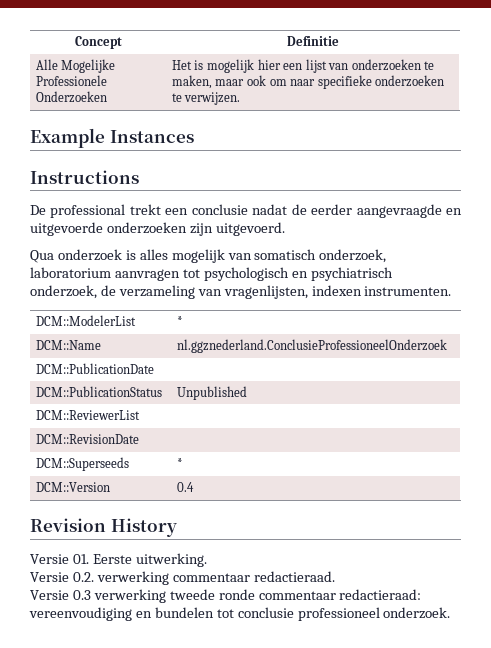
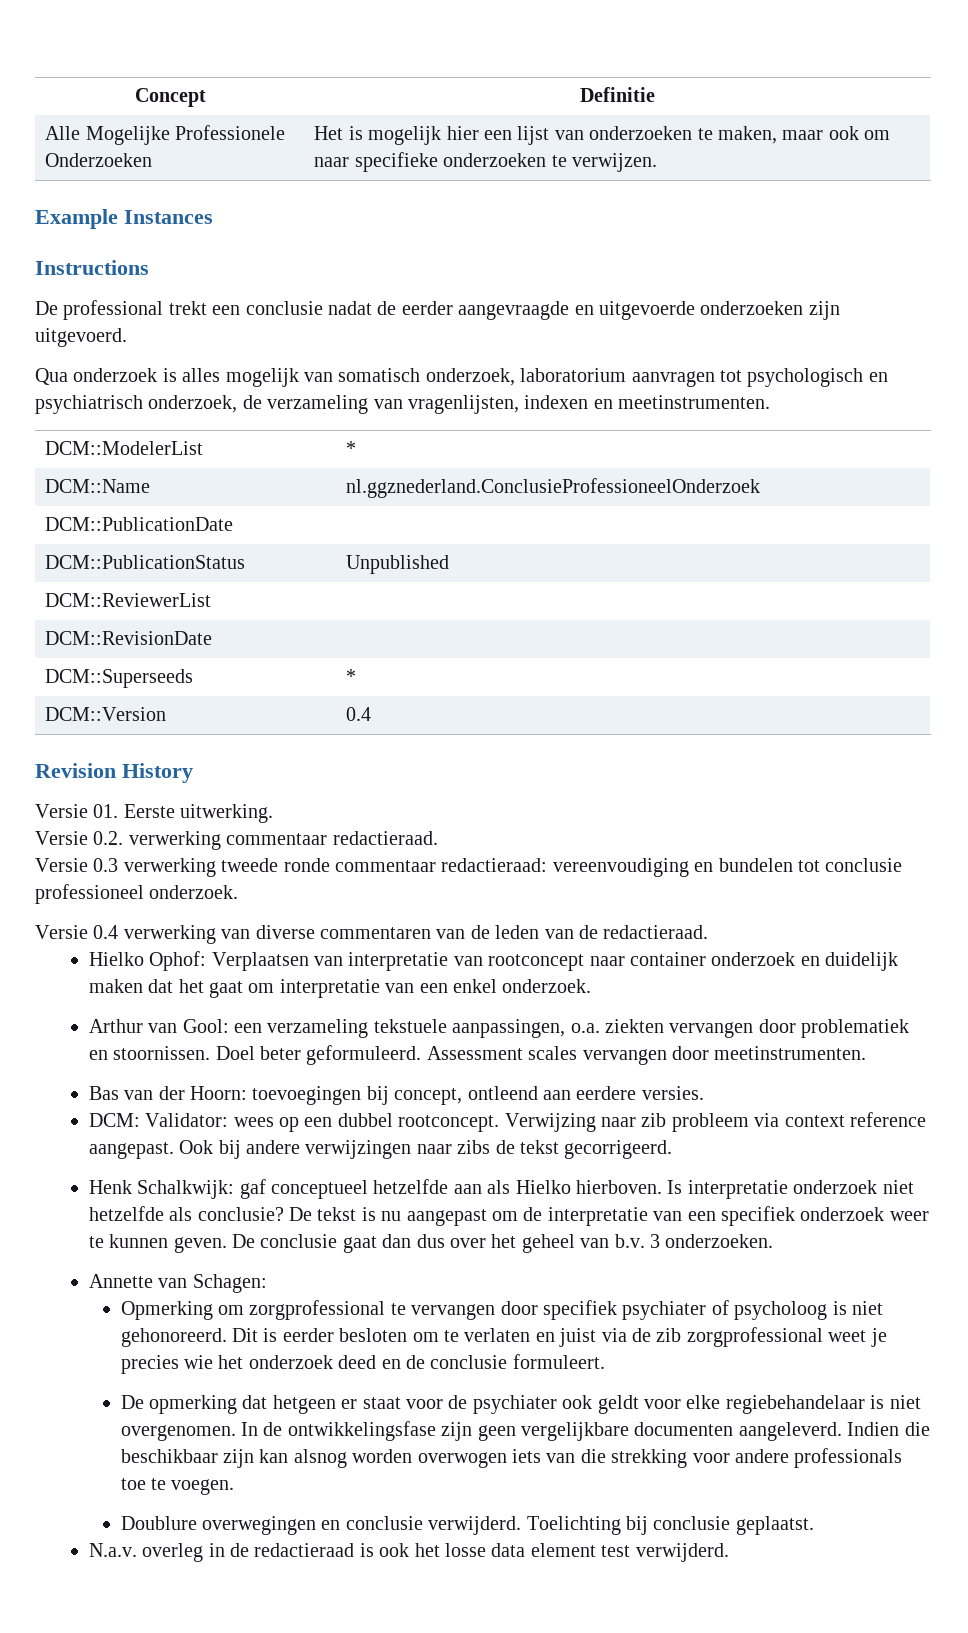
- Qua onderzoek is alles mogelijk van somatisch onderzoek, laboratorium aanvragen tot psychologisch en psychiatrisch onderzoek, de verzameling van vragenlijsten, indexen instrumenten.
+ Qua onderzoek is alles mogelijk van somatisch onderzoek, laboratorium aanvragen tot psychologisch en psychiatrisch onderzoek, de verzameling van vragenlijsten, indexen en meetinstrumenten.
+ Versie 0.4 verwerking van diverse commentaren van de leden van de redactieraad.
+ Hielko Ophof: Verplaatsen van interpretatie van rootconcept naar container onderzoek en duidelijk maken dat het gaat om interpretatie van een enkel onderzoek.
+ Arthur van Gool: een verzameling tekstuele aanpassingen, o.a. ziekten vervangen door problematiek en stoornissen. Doel beter geformuleerd. Assessment scales vervangen door meetinstrumenten.
+ Bas van der Hoorn: toevoegingen bij concept, ontleend aan eerdere versies.
+ DCM: Validator: wees op een dubbel rootconcept. Verwijzing naar zib probleem via context reference aangepast. Ook bij andere verwijzingen naar zibs de tekst gecorrigeerd.
+ Henk Schalkwijk: gaf conceptueel hetzelfde aan als Hielko hierboven. Is interpretatie onderzoek niet hetzelfde als conclusie? De tekst is nu aangepast om de interpretatie van een specifiek onderzoek weer te kunnen geven. De conclusie gaat dan dus over het geheel van b.v. 3 onderzoeken.
+ Annette van Schagen:
+ Opmerking om zorgprofessional te vervangen door specifiek psychiater of psycholoog is niet gehonoreerd. Dit is eerder besloten om te verlaten en juist via de zib zorgprofessional weet je precies wie het onderzoek deed en de conclusie formuleert.
+ De opmerking dat hetgeen er staat voor de psychiater ook geldt voor elke regiebehandelaar is niet overgenomen. In de ontwikkelingsfase zijn geen vergelijkbare documenten aangeleverd. Indien die beschikbaar zijn kan alsnog worden overwogen iets van die strekking voor andere professionals toe te voegen.
+ Doublure overwegingen en conclusie verwijderd. Toelichting bij conclusie geplaatst.
+ N.a.v. overleg in de redactieraad is ook het losse data element test verwijderd.

